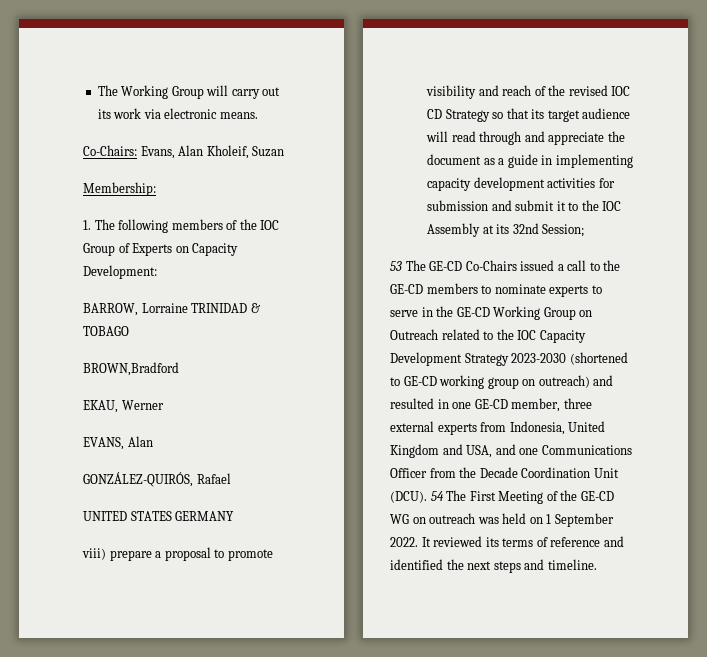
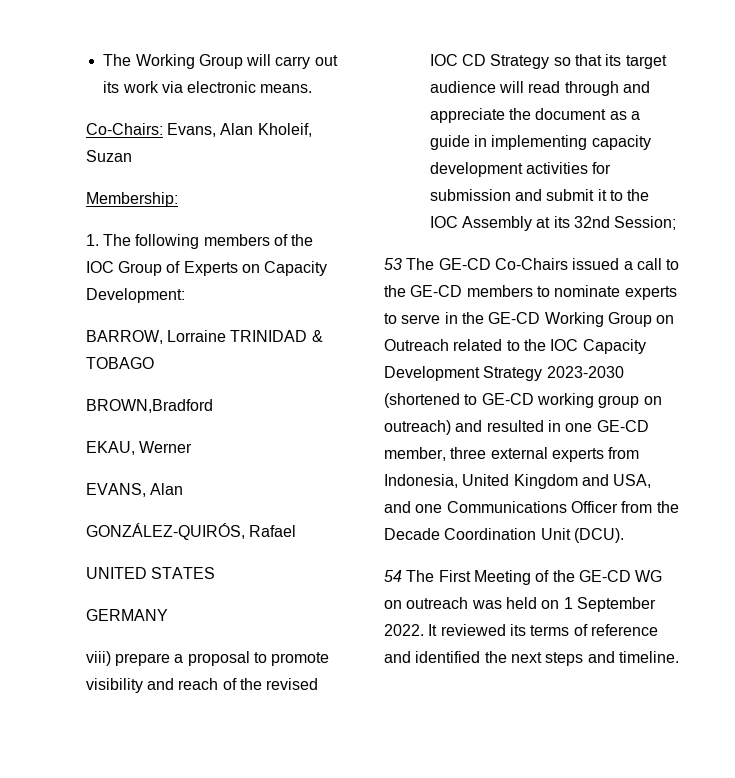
- UNITED STATES GERMANY
+ UNITED STATES
+ GERMANY
- 53 The GE-CD Co-Chairs issued a call to the GE-CD members to nominate experts to serve in the GE-CD Working Group on Outreach related to the IOC Capacity Development Strategy 2023-2030 (shortened to GE-CD working group on outreach) and resulted in one GE-CD member, three external experts from Indonesia, United Kingdom and USA, and one Communications Officer from the Decade Coordination Unit (DCU). 54 The First Meeting of the GE-CD WG on outreach was held on 1 September 2022.
+ 53 The GE-CD Co-Chairs issued a call to the GE-CD members to nominate experts to serve in the GE-CD Working Group on Outreach related to the IOC Capacity Development Strategy 2023-2030 (shortened to GE-CD working group on outreach) and resulted in one GE-CD member, three external experts from Indonesia, United Kingdom and USA, and one Communications Officer from the Decade Coordination Unit (DCU).
+ 54 The First Meeting of the GE-CD WG on outreach was held on 1 September 2022.

